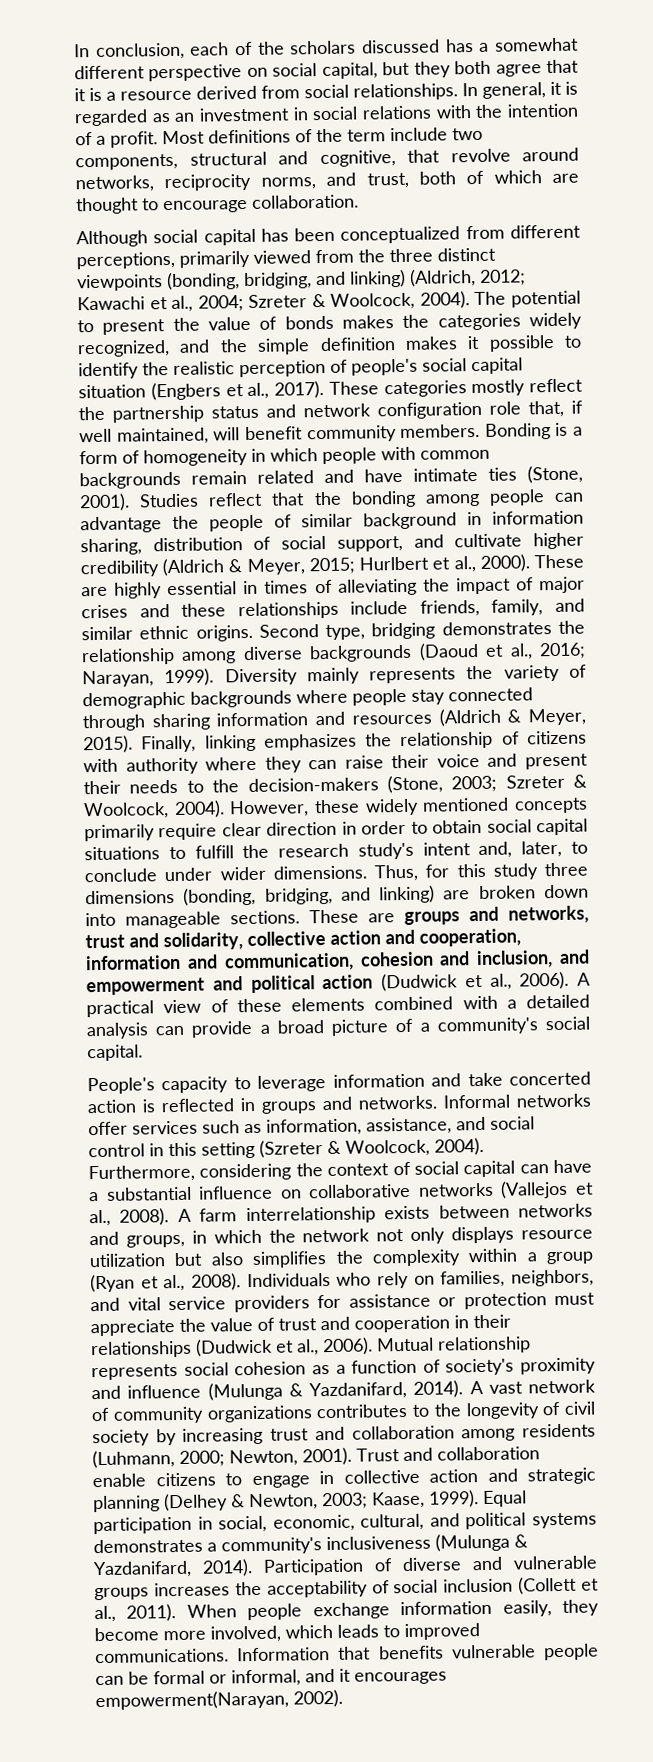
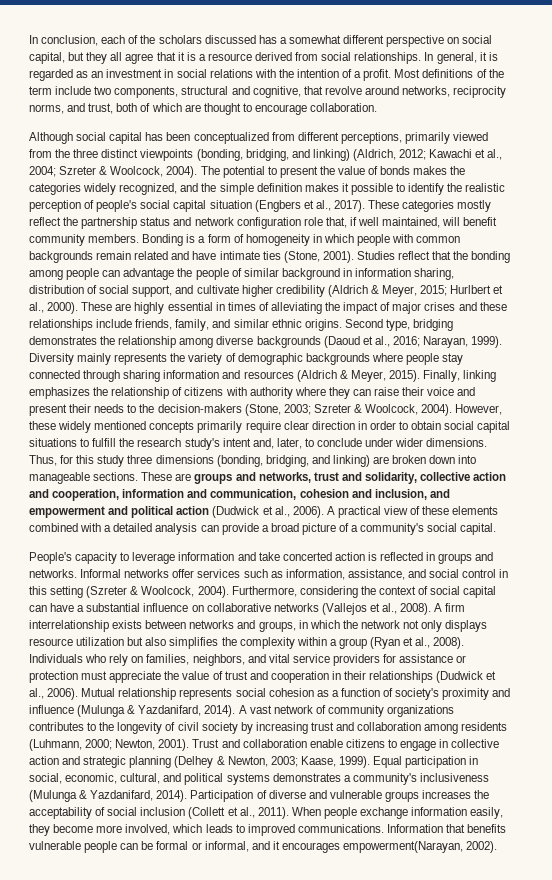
- In conclusion, each of the scholars discussed has a somewhat different perspective on social capital, but they both agree that it is a resource derived from social relationships.
+ In conclusion, each of the scholars discussed has a somewhat different perspective on social capital, but they all agree that it is a resource derived from social relationships.
- A farm interrelationship exists between networks and groups, in which the network not only displays resource utilization but also simplifies the complexity within a group (Ryan et al., 2008).
+ A firm interrelationship exists between networks and groups, in which the network not only displays resource utilization but also simplifies the complexity within a group (Ryan et al., 2008).

